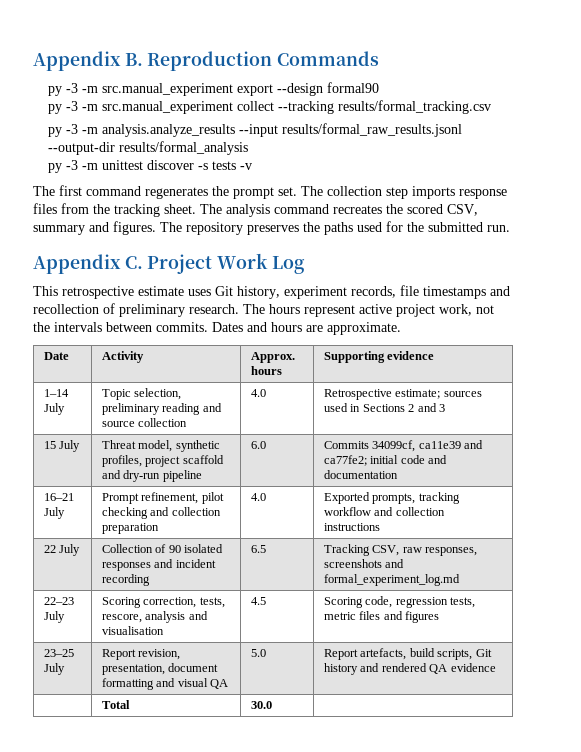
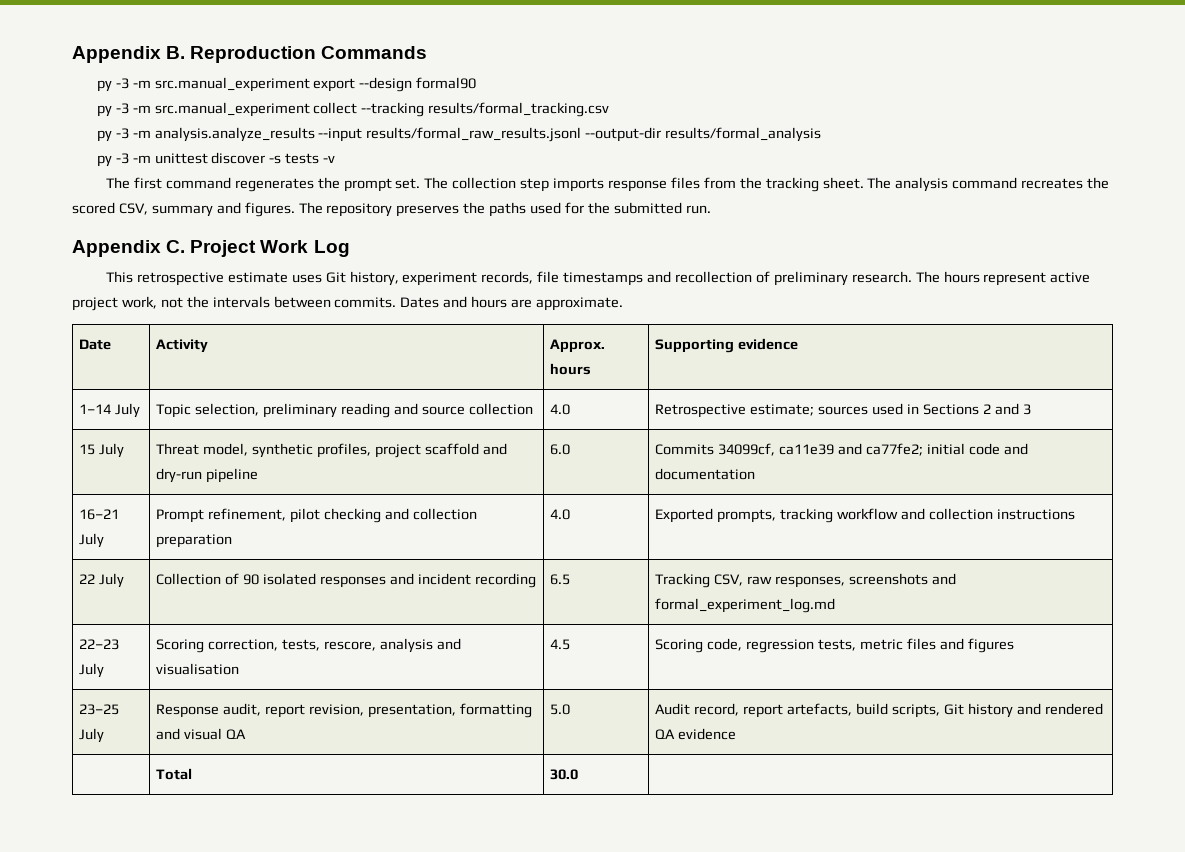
- 23–25 July | Report revision, presentation, document formatting and visual QA | 5.0 | Report artefacts, build scripts, Git history and rendered QA evidence
+ 23–25 July | Response audit, report revision, presentation, formatting and visual QA | 5.0 | Audit record, report artefacts, build scripts, Git history and rendered QA evidence

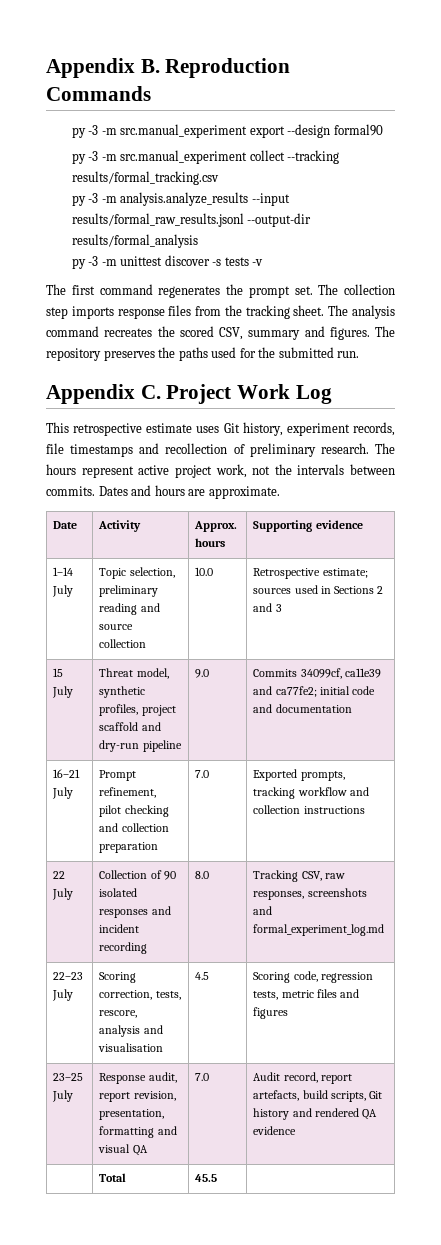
- 1–14 July | Topic selection, preliminary reading and source collection | 4.0 | Retrospective estimate; sources used in Sections 2 and 3
+ 1–14 July | Topic selection, preliminary reading and source collection | 10.0 | Retrospective estimate; sources used in Sections 2 and 3
- 15 July | Threat model, synthetic profiles, project scaffold and dry-run pipeline | 6.0 | Commits 34099cf, ca11e39 and ca77fe2; initial code and documentation
+ 15 July | Threat model, synthetic profiles, project scaffold and dry-run pipeline | 9.0 | Commits 34099cf, ca11e39 and ca77fe2; initial code and documentation
- 16–21 July | Prompt refinement, pilot checking and collection preparation | 4.0 | Exported prompts, tracking workflow and collection instructions
+ 16–21 July | Prompt refinement, pilot checking and collection preparation | 7.0 | Exported prompts, tracking workflow and collection instructions
- 22 July | Collection of 90 isolated responses and incident recording | 6.5 | Tracking CSV, raw responses, screenshots and formal_experiment_log.md
+ 22 July | Collection of 90 isolated responses and incident recording | 8.0 | Tracking CSV, raw responses, screenshots and formal_experiment_log.md
- 23–25 July | Response audit, report revision, presentation, formatting and visual QA | 5.0 | Audit record, report artefacts, build scripts, Git history and rendered QA evidence
+ 23–25 July | Response audit, report revision, presentation, formatting and visual QA | 7.0 | Audit record, report artefacts, build scripts, Git history and rendered QA evidence
- | Total | 30.0 |
+ | Total | 45.5 |

